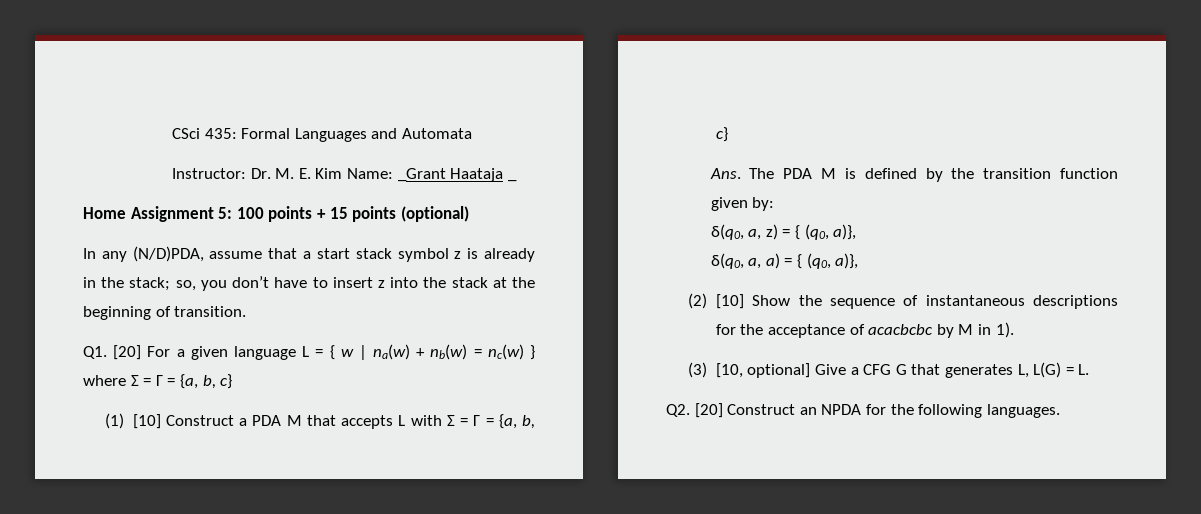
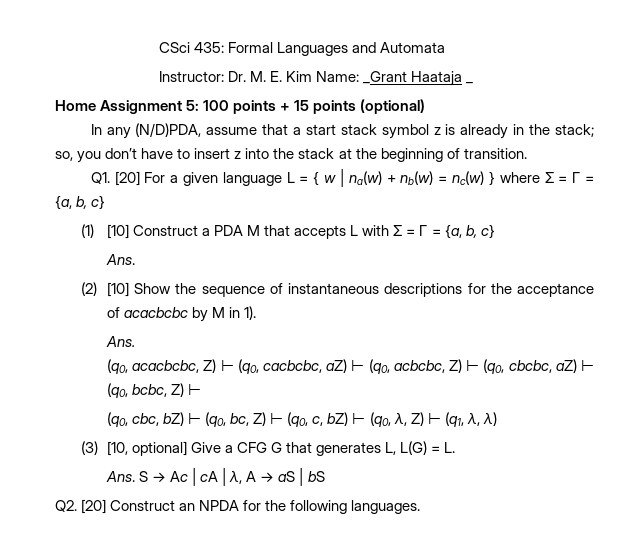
  (1) [10] Construct a PDA M that accepts L with Σ = Γ = {a, b, c}
- Ans. The PDA M is defined by the transition function given by:
- δ(q0, a, z) = { (q0, a)},
- δ(q0, a, a) = { (q0, a)},
+ Ans.
  (2) [10] Show the sequence of instantaneous descriptions for the acceptance of acacbcbc by M in 1).
+ Ans.
+ (q0, acacbcbc, Z) ⊢ (q0, cacbcbc, aZ) ⊢ (q0, acbcbc, Z) ⊢ (q0, cbcbc, aZ) ⊢ (q0, bcbc, Z) ⊢
+ (q0, cbc, bZ) ⊢ (q0, bc, Z) ⊢ (q0, c, bZ) ⊢ (q0, λ, Z) ⊢ (q1, λ, λ)
+ Ans. S → Ac | cA | λ, A → aS | bS

